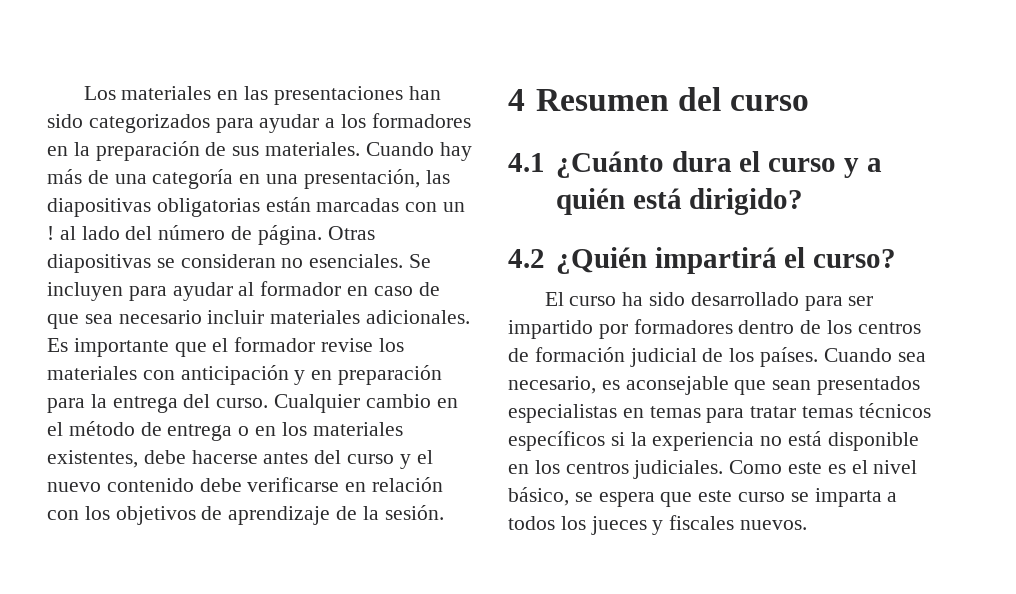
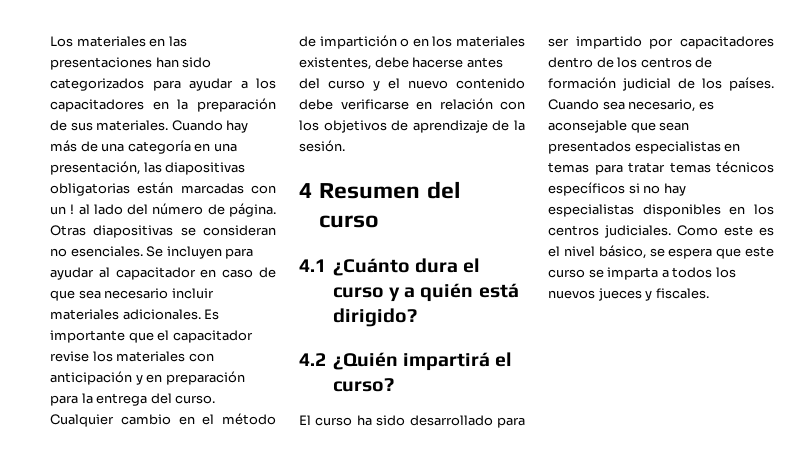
- Los materiales en las presentaciones han sido categorizados para ayudar a los formadores en la preparación de sus materiales.
+ Los materiales en las presentaciones han sido categorizados para ayudar a los capacitadores en la preparación de sus materiales.
- Se incluyen para ayudar al formador en caso de que sea necesario incluir materiales adicionales.
+ Se incluyen para ayudar al capacitador en caso de que sea necesario incluir materiales adicionales.
- Es importante que el formador revise los materiales con anticipación y en preparación para la entrega del curso.
+ Es importante que el capacitador revise los materiales con anticipación y en preparación para la entrega del curso.
- Cualquier cambio en el método de entrega o en los materiales existentes, debe hacerse antes del curso y el nuevo contenido debe verificarse en relación con los objetivos de aprendizaje de la sesión.
+ Cualquier cambio en el método de impartición o en los materiales existentes, debe hacerse antes del curso y el nuevo contenido debe verificarse en relación con los objetivos de aprendizaje de la sesión.
- El curso ha sido desarrollado para ser impartido por formadores dentro de los centros de formación judicial de los países.
+ El curso ha sido desarrollado para ser impartido por capacitadores dentro de los centros de formación judicial de los países.
- Cuando sea necesario, es aconsejable que sean presentados especialistas en temas para tratar temas técnicos específicos si la experiencia no está disponible en los centros judiciales.
+ Cuando sea necesario, es aconsejable que sean presentados especialistas en temas para tratar temas técnicos específicos si no hay especialistas disponibles en los centros judiciales.
- Como este es el nivel básico, se espera que este curso se imparta a todos los jueces y fiscales nuevos.
+ Como este es el nivel básico, se espera que este curso se imparta a todos los nuevos jueces y fiscales.

